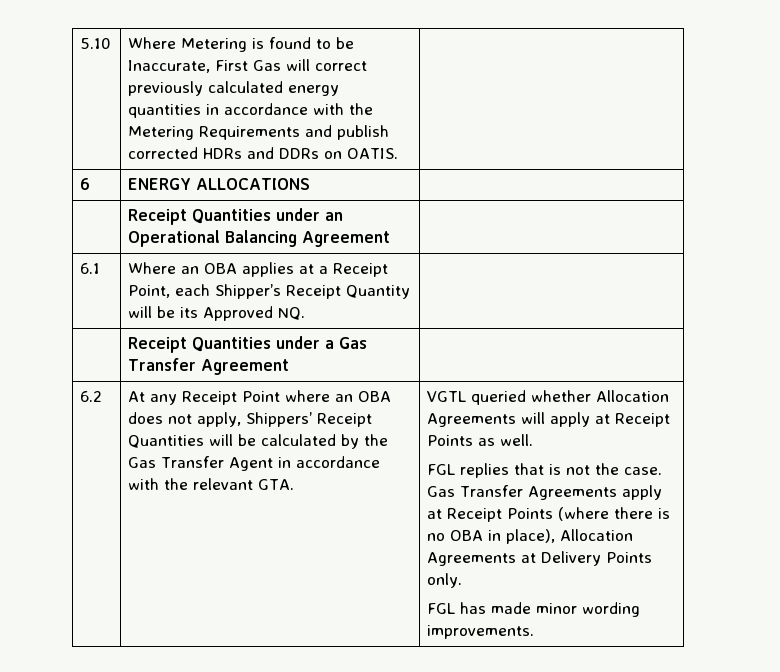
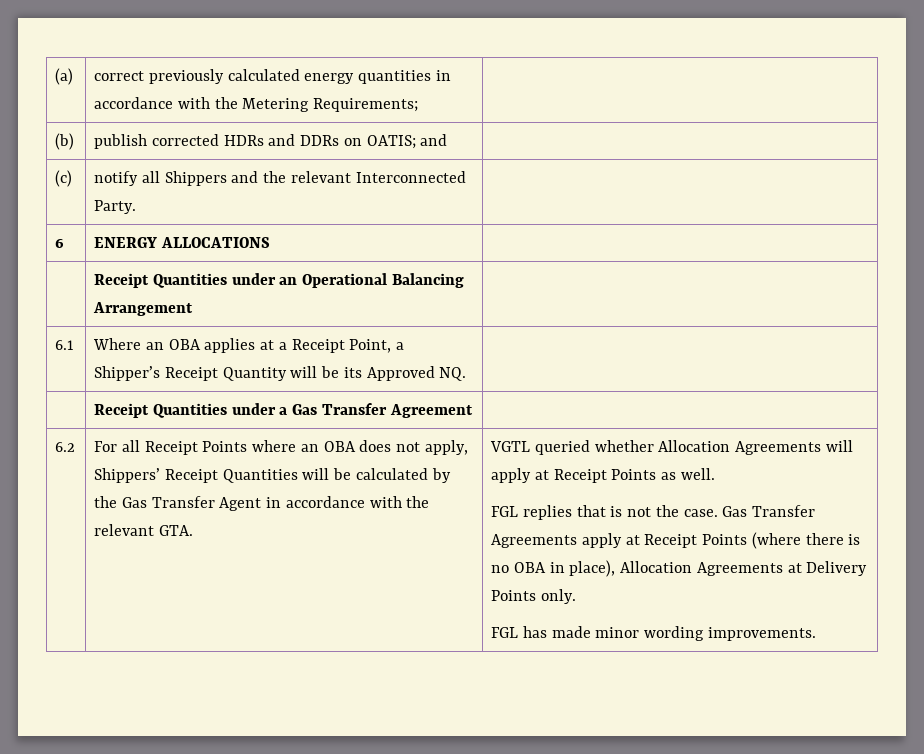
- 5.10 | Where Metering is found to be Inaccurate, First Gas will correct previously calculated energy quantities in accordance with the Metering Requirements and publish corrected HDRs and DDRs on OATIS. |
+ (a) | correct previously calculated energy quantities in accordance with the Metering Requirements; |
+ (b) | publish corrected HDRs and DDRs on OATIS; and |
+ (c) | notify all Shippers and the relevant Interconnected Party. |
- | Receipt Quantities under an Operational Balancing Agreement |
+ | Receipt Quantities under an Operational Balancing Arrangement |
- 6.1 | Where an OBA applies at a Receipt Point, each Shipper’s Receipt Quantity will be its Approved NQ. |
+ 6.1 | Where an OBA applies at a Receipt Point, a Shipper’s Receipt Quantity will be its Approved NQ. |
- At any Receipt Point where an OBA does not apply, Shippers’ Receipt Quantities will be calculated by the Gas Transfer Agent in accordance with the relevant GTA.
+ For all Receipt Points where an OBA does not apply, Shippers’ Receipt Quantities will be calculated by the Gas Transfer Agent in accordance with the relevant GTA.

